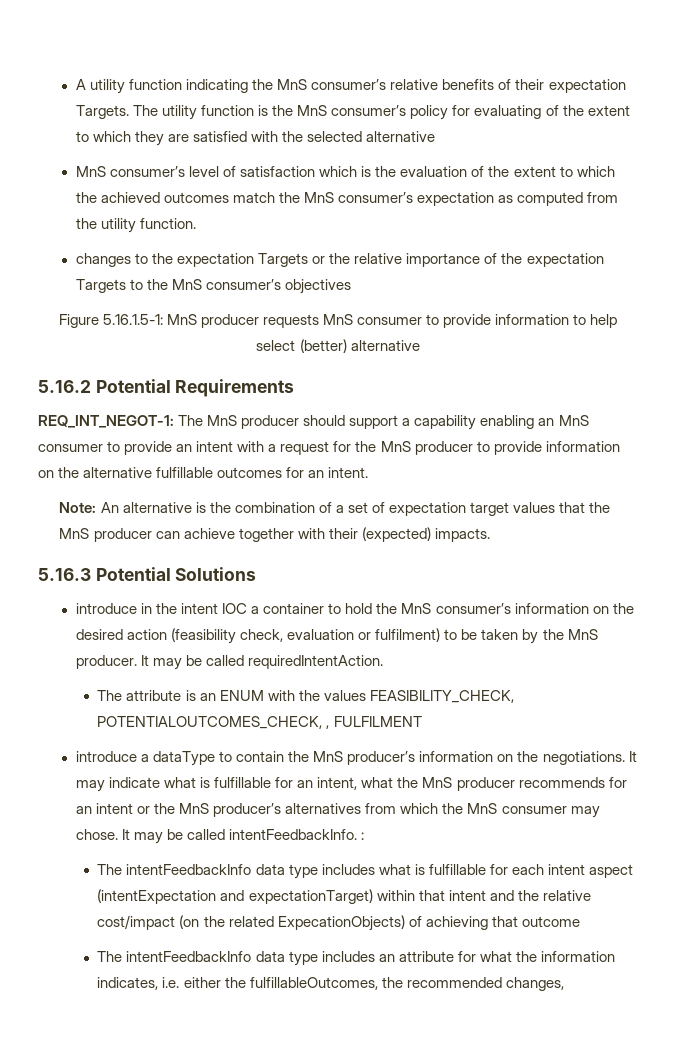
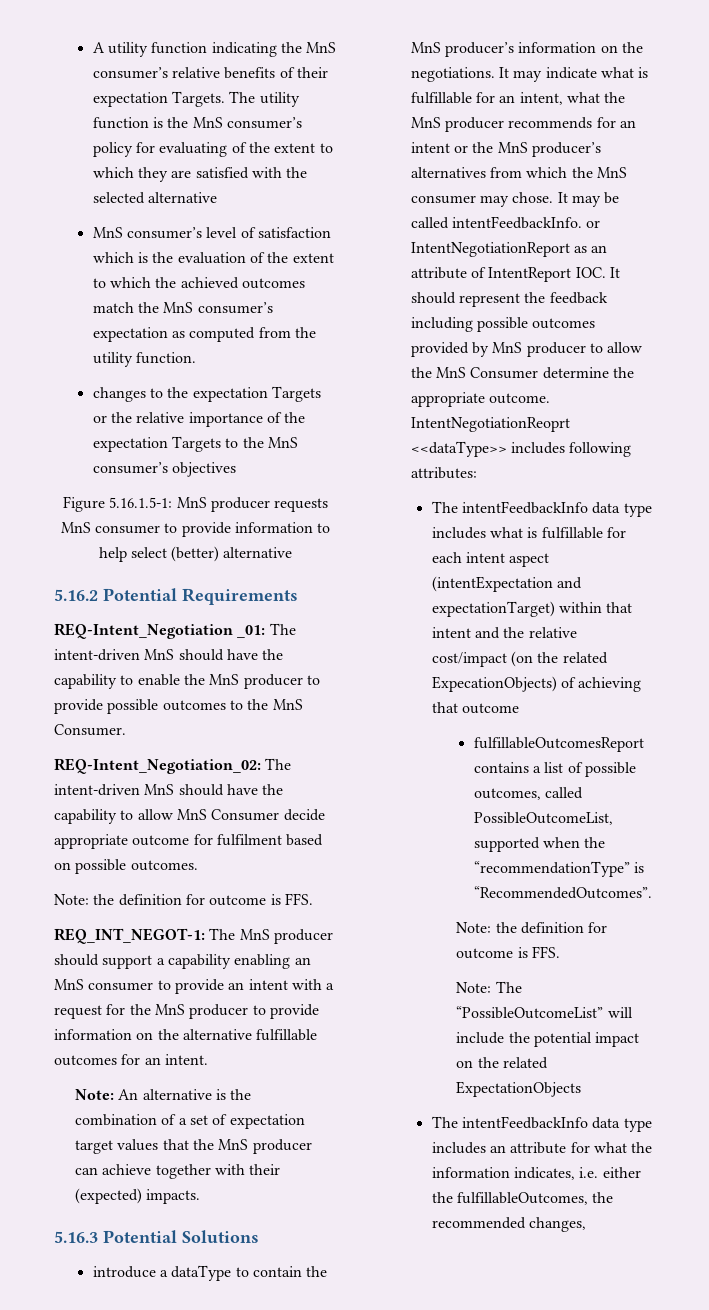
+ REQ-Intent_Negotiation _01: The intent-driven MnS should have the capability to enable the MnS producer to provide possible outcomes to the MnS Consumer.
+ REQ-Intent_Negotiation_02: The intent-driven MnS should have the capability to allow MnS Consumer decide appropriate outcome for fulfilment based on possible outcomes.
+ Note: the definition for outcome is FFS.
- introduce in the intent IOC a container to hold the MnS consumer’s information on the desired action (feasibility check, evaluation or fulfilment) to be taken by the MnS producer. It may be called requiredIntentAction.
- The attribute is an ENUM with the values FEASIBILITY_CHECK, POTENTIALOUTCOMES_CHECK, , FULFILMENT
- It may be called intentFeedbackInfo. :
+ It may be called intentFeedbackInfo. or IntentNegotiationReport as an attribute of IntentReport IOC. It should represent the feedback including possible outcomes provided by MnS producer to allow the MnS Consumer determine the appropriate outcome. IntentNegotiationReoprt <<dataType>> includes following attributes:
+ fulfillableOutcomesReport contains a list of possible outcomes, called PossibleOutcomeList, supported when the “recommendationType” is “RecommendedOutcomes”.
+ Note: the definition for outcome is FFS.
+ Note: The “PossibleOutcomeList” will include the potential impact on the related ExpectationObjects

